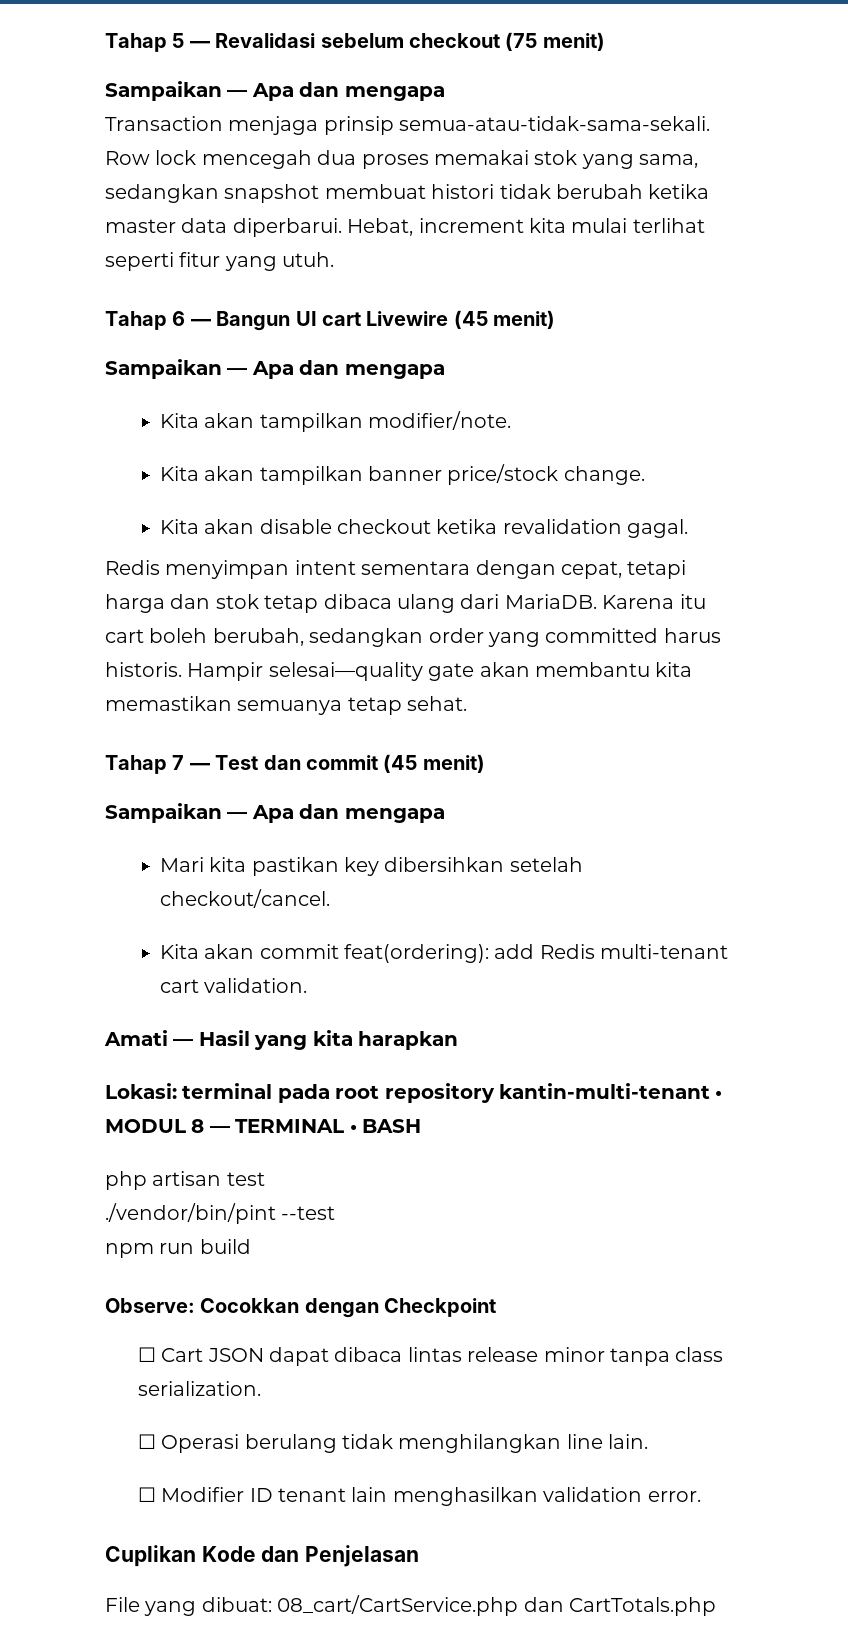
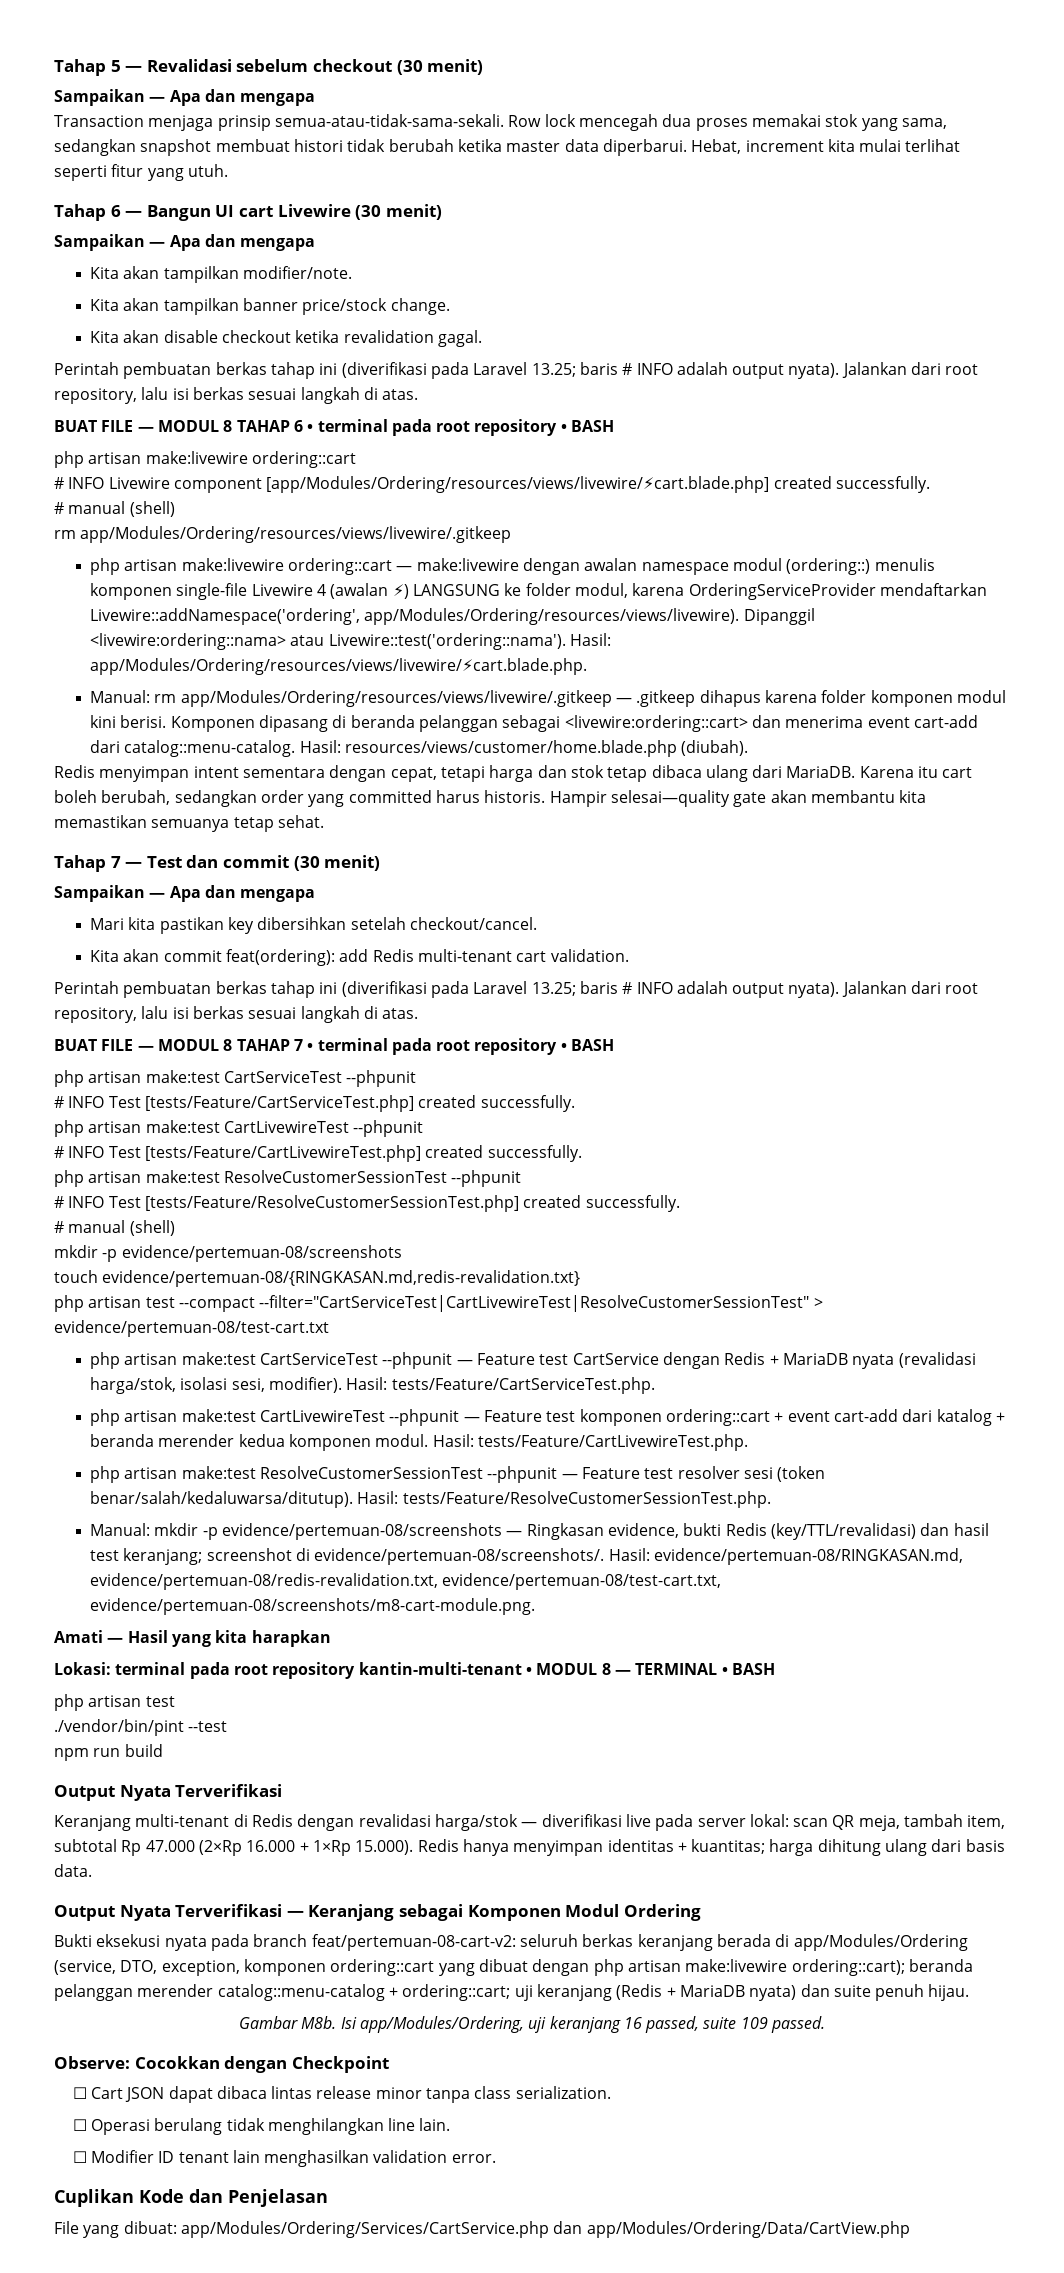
- Tahap 5 — Revalidasi sebelum checkout (75 menit)
+ Tahap 5 — Revalidasi sebelum checkout (30 menit)
- Tahap 6 — Bangun UI cart Livewire (45 menit)
+ Tahap 6 — Bangun UI cart Livewire (30 menit)
  Kita akan disable checkout ketika revalidation gagal.
+ Perintah pembuatan berkas tahap ini (diverifikasi pada Laravel 13.25; baris # INFO adalah output nyata). Jalankan dari root repository, lalu isi berkas sesuai langkah di atas.
+ BUAT FILE — MODUL 8 TAHAP 6 • terminal pada root repository • BASH
+ php artisan make:livewire ordering::cart
+ # INFO Livewire component [app/Modules/Ordering/resources/views/livewire/⚡cart.blade.php] created successfully.
+ # manual (shell)
+ rm app/Modules/Ordering/resources/views/livewire/.gitkeep
+ php artisan make:livewire ordering::cart — make:livewire dengan awalan namespace modul (ordering::) menulis komponen single-file Livewire 4 (awalan ⚡) LANGSUNG ke folder modul, karena OrderingServiceProvider mendaftarkan Livewire::addNamespace('ordering', app/Modules/Ordering/resources/views/livewire). Dipanggil <livewire:ordering::nama> atau Livewire::test('ordering::nama'). Hasil: app/Modules/Ordering/resources/views/livewire/⚡cart.blade.php.
+ Manual: rm app/Modules/Ordering/resources/views/livewire/.gitkeep — .gitkeep dihapus karena folder komponen modul kini berisi. Komponen dipasang di beranda pelanggan sebagai <livewire:ordering::cart> dan menerima event cart-add dari catalog::menu-catalog. Hasil: resources/views/customer/home.blade.php (diubah).
- Tahap 7 — Test dan commit (45 menit)
+ Tahap 7 — Test dan commit (30 menit)
  Kita akan commit feat(ordering): add Redis multi-tenant cart validation.
+ Perintah pembuatan berkas tahap ini (diverifikasi pada Laravel 13.25; baris # INFO adalah output nyata). Jalankan dari root repository, lalu isi berkas sesuai langkah di atas.
+ BUAT FILE — MODUL 8 TAHAP 7 • terminal pada root repository • BASH
+ php artisan make:test CartServiceTest --phpunit
+ # INFO Test [tests/Feature/CartServiceTest.php] created successfully.
+ php artisan make:test CartLivewireTest --phpunit
+ # INFO Test [tests/Feature/CartLivewireTest.php] created successfully.
+ php artisan make:test ResolveCustomerSessionTest --phpunit
+ # INFO Test [tests/Feature/ResolveCustomerSessionTest.php] created successfully.
+ # manual (shell)
+ mkdir -p evidence/pertemuan-08/screenshots
+ touch evidence/pertemuan-08/{RINGKASAN.md,redis-revalidation.txt}
+ php artisan test --compact --filter="CartServiceTest|CartLivewireTest|ResolveCustomerSessionTest" > evidence/pertemuan-08/test-cart.txt
+ php artisan make:test CartServiceTest --phpunit — Feature test CartService dengan Redis + MariaDB nyata (revalidasi harga/stok, isolasi sesi, modifier). Hasil: tests/Feature/CartServiceTest.php.
+ php artisan make:test CartLivewireTest --phpunit — Feature test komponen ordering::cart + event cart-add dari katalog + beranda merender kedua komponen modul. Hasil: tests/Feature/CartLivewireTest.php.
+ php artisan make:test ResolveCustomerSessionTest --phpunit — Feature test resolver sesi (token benar/salah/kedaluwarsa/ditutup). Hasil: tests/Feature/ResolveCustomerSessionTest.php.
+ Manual: mkdir -p evidence/pertemuan-08/screenshots — Ringkasan evidence, bukti Redis (key/TTL/revalidasi) dan hasil test keranjang; screenshot di evidence/pertemuan-08/screenshots/. Hasil: evidence/pertemuan-08/RINGKASAN.md, evidence/pertemuan-08/redis-revalidation.txt, evidence/pertemuan-08/test-cart.txt, evidence/pertemuan-08/screenshots/m8-cart-module.png.
  npm run build
+ Output Nyata Terverifikasi
+ Keranjang multi-tenant di Redis dengan revalidasi harga/stok — diverifikasi live pada server lokal: scan QR meja, tambah item, subtotal Rp 47.000 (2×Rp 16.000 + 1×Rp 15.000). Redis hanya menyimpan identitas + kuantitas; harga dihitung ulang dari basis data.
+ Output Nyata Terverifikasi — Keranjang sebagai Komponen Modul Ordering
+ Bukti eksekusi nyata pada branch feat/pertemuan-08-cart-v2: seluruh berkas keranjang berada di app/Modules/Ordering (service, DTO, exception, komponen ordering::cart yang dibuat dengan php artisan make:livewire ordering::cart); beranda pelanggan merender catalog::menu-catalog + ordering::cart; uji keranjang (Redis + MariaDB nyata) dan suite penuh hijau.
+ Gambar M8b. Isi app/Modules/Ordering, uji keranjang 16 passed, suite 109 passed.
- File yang dibuat: 08_cart/CartService.php dan CartTotals.php
+ File yang dibuat: app/Modules/Ordering/Services/CartService.php dan app/Modules/Ordering/Data/CartView.php

